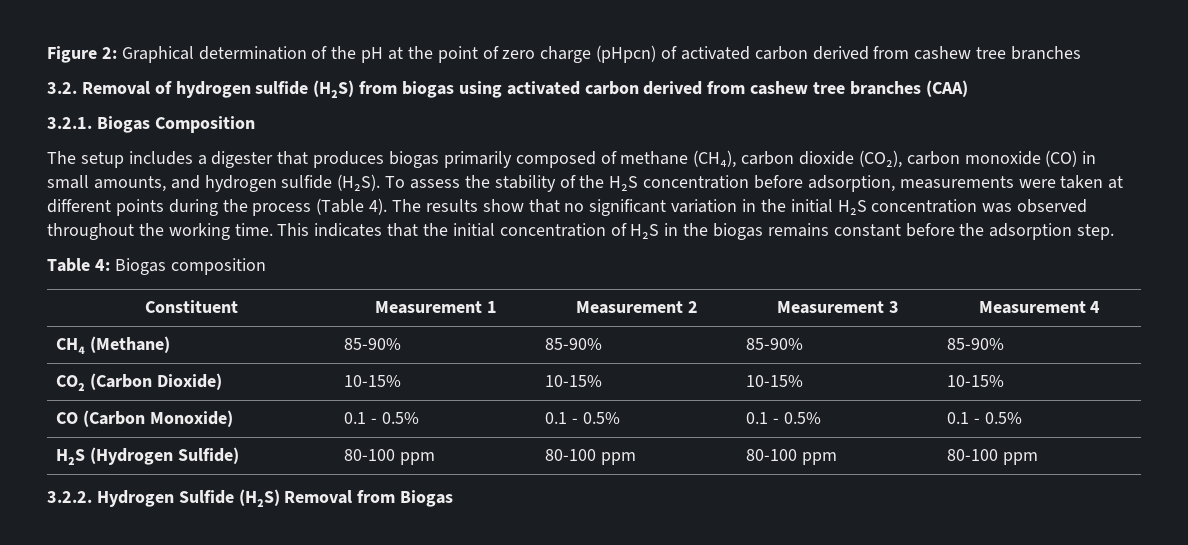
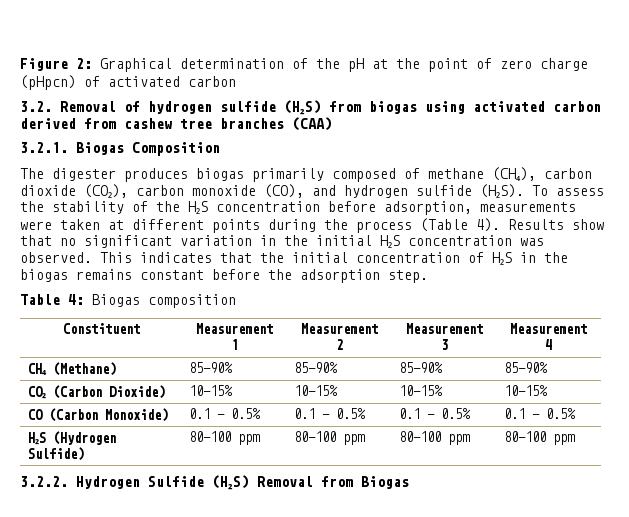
- Figure 2: Graphical determination of the pH at the point of zero charge (pHpcn) of activated carbon derived from cashew tree branches
+ Figure 2: Graphical determination of the pH at the point of zero charge (pHpcn) of activated carbon
- The setup includes a digester that produces biogas primarily composed of methane (CH₄), carbon dioxide (CO₂), carbon monoxide (CO) in small amounts, and hydrogen sulfide (H₂S).
+ The digester produces biogas primarily composed of methane (CH₄), carbon dioxide (CO₂), carbon monoxide (CO), and hydrogen sulfide (H₂S).
- The results show that no significant variation in the initial H₂S concentration was observed throughout the working time.
+ Results show that no significant variation in the initial H₂S concentration was observed.

